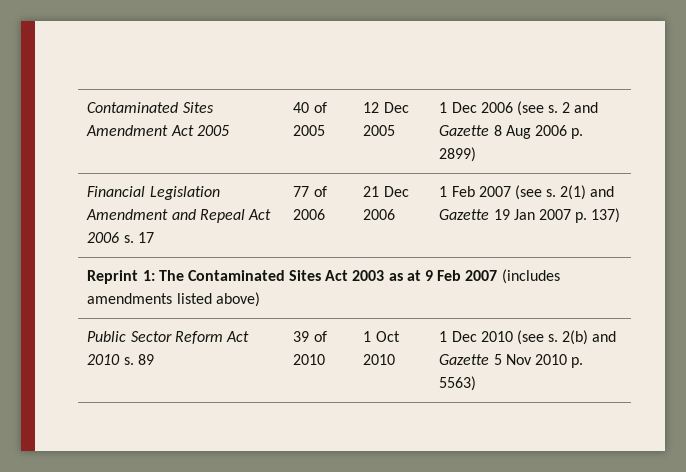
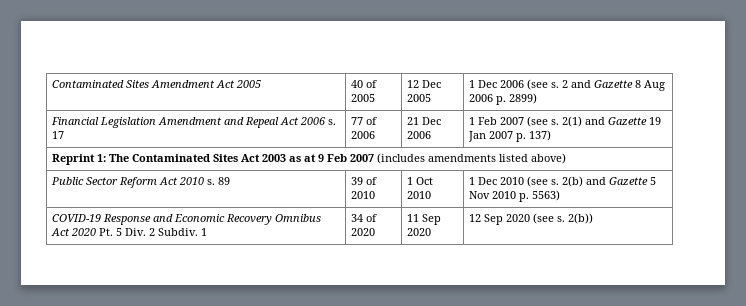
+ COVID-19 Response and Economic Recovery Omnibus Act 2020 Pt. 5 Div. 2 Subdiv. 1 | 34 of 2020 | 11 Sep 2020 | 12 Sep 2020 (see s. 2(b))

